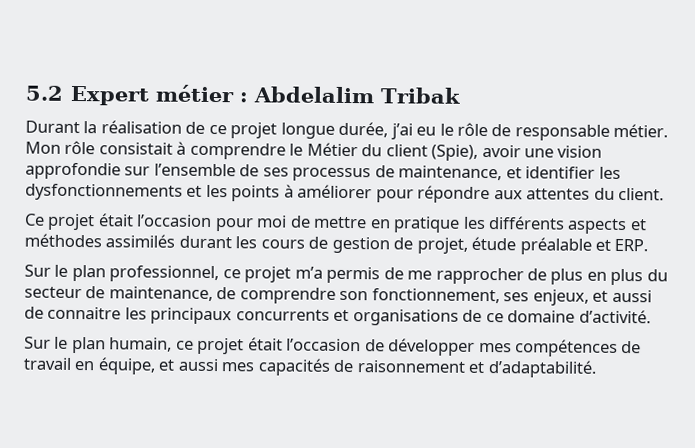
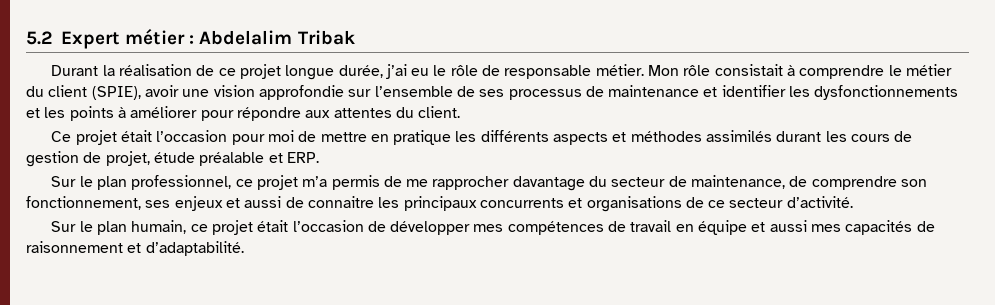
- Mon rôle consistait à comprendre le Métier du client (Spie), avoir une vision approfondie sur l’ensemble de ses processus de maintenance, et identifier les dysfonctionnements et les points à améliorer pour répondre aux attentes du client.
+ Mon rôle consistait à comprendre le métier du client (SPIE), avoir une vision approfondie sur l’ensemble de ses processus de maintenance et identifier les dysfonctionnements et les points à améliorer pour répondre aux attentes du client.
- Sur le plan professionnel, ce projet m’a permis de me rapprocher de plus en plus du secteur de maintenance, de comprendre son fonctionnement, ses enjeux, et aussi de connaitre les principaux concurrents et organisations de ce domaine d’activité.
+ Sur le plan professionnel, ce projet m’a permis de me rapprocher davantage du secteur de maintenance, de comprendre son fonctionnement, ses enjeux et aussi de connaitre les principaux concurrents et organisations de ce secteur d’activité.
- Sur le plan humain, ce projet était l’occasion de développer mes compétences de travail en équipe, et aussi mes capacités de raisonnement et d’adaptabilité.
+ Sur le plan humain, ce projet était l’occasion de développer mes compétences de travail en équipe et aussi mes capacités de raisonnement et d’adaptabilité.

